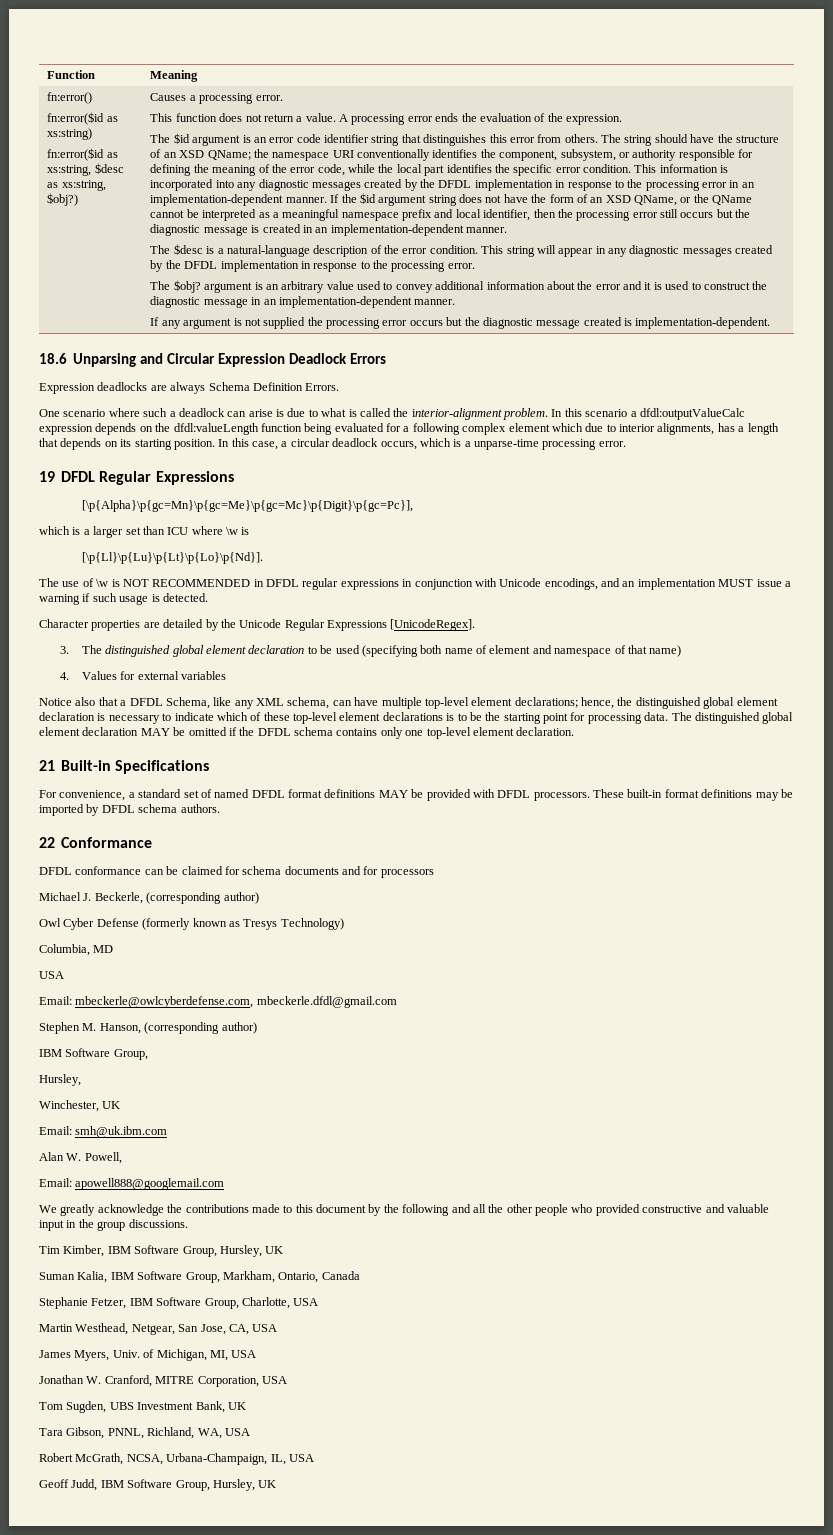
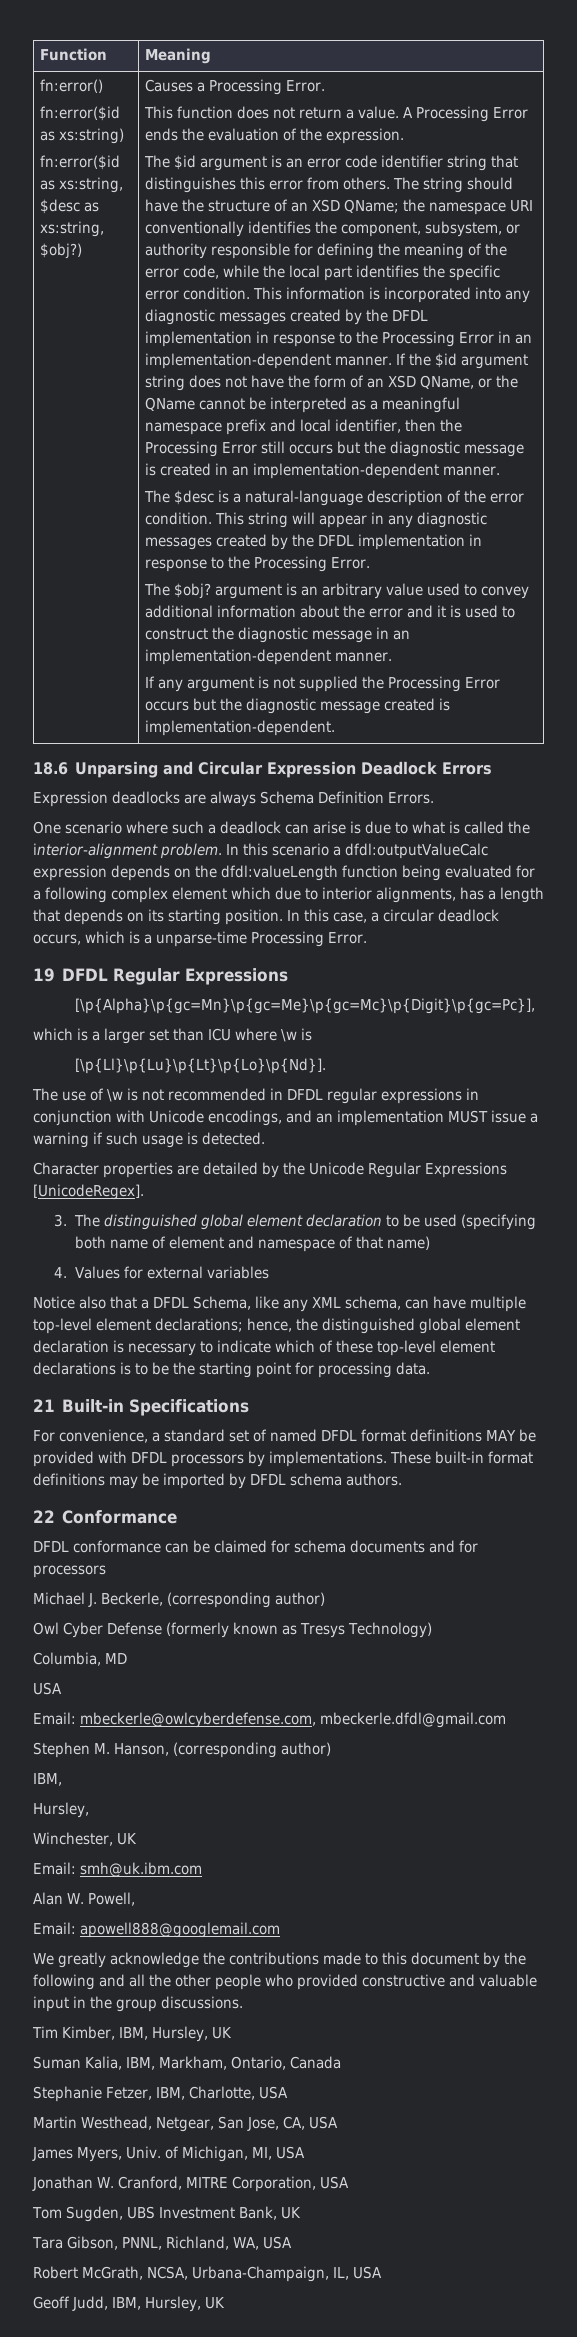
- Causes a processing error.
+ Causes a Processing Error.
- A processing error ends the evaluation of the expression.
+ A Processing Error ends the evaluation of the expression.
- This information is incorporated into any diagnostic messages created by the DFDL implementation in response to the processing error in an implementation-dependent manner.
+ This information is incorporated into any diagnostic messages created by the DFDL implementation in response to the Processing Error in an implementation-dependent manner.
- If the $id argument string does not have the form of an XSD QName, or the QName cannot be interpreted as a meaningful namespace prefix and local identifier, then the processing error still occurs but the diagnostic message is created in an implementation-dependent manner.
+ If the $id argument string does not have the form of an XSD QName, or the QName cannot be interpreted as a meaningful namespace prefix and local identifier, then the Processing Error still occurs but the diagnostic message is created in an implementation-dependent manner.
- This string will appear in any diagnostic messages created by the DFDL implementation in response to the processing error.
+ This string will appear in any diagnostic messages created by the DFDL implementation in response to the Processing Error.
- If any argument is not supplied the processing error occurs but the diagnostic message created is implementation-dependent.
+ If any argument is not supplied the Processing Error occurs but the diagnostic message created is implementation-dependent.
- In this case, a circular deadlock occurs, which is a unparse-time processing error.
+ In this case, a circular deadlock occurs, which is a unparse-time Processing Error.
- The use of \w is NOT RECOMMENDED in DFDL regular expressions in conjunction with Unicode encodings, and an implementation MUST issue a warning if such usage is detected.
+ The use of \w is not recommended in DFDL regular expressions in conjunction with Unicode encodings, and an implementation MUST issue a warning if such usage is detected.
- The distinguished global element declaration MAY be omitted if the DFDL schema contains only one top-level element declaration.
- For convenience, a standard set of named DFDL format definitions MAY be provided with DFDL processors.
+ For convenience, a standard set of named DFDL format definitions MAY be provided with DFDL processors by implementations.
  Stephen M. Hanson, (corresponding author)
- IBM Software Group,
+ IBM,
- Tim Kimber, IBM Software Group, Hursley, UK
+ Tim Kimber, IBM, Hursley, UK
- Suman Kalia, IBM Software Group, Markham, Ontario, Canada
+ Suman Kalia, IBM, Markham, Ontario, Canada
- Stephanie Fetzer, IBM Software Group, Charlotte, USA
+ Stephanie Fetzer, IBM, Charlotte, USA
- Geoff Judd, IBM Software Group, Hursley, UK
+ Geoff Judd, IBM, Hursley, UK

